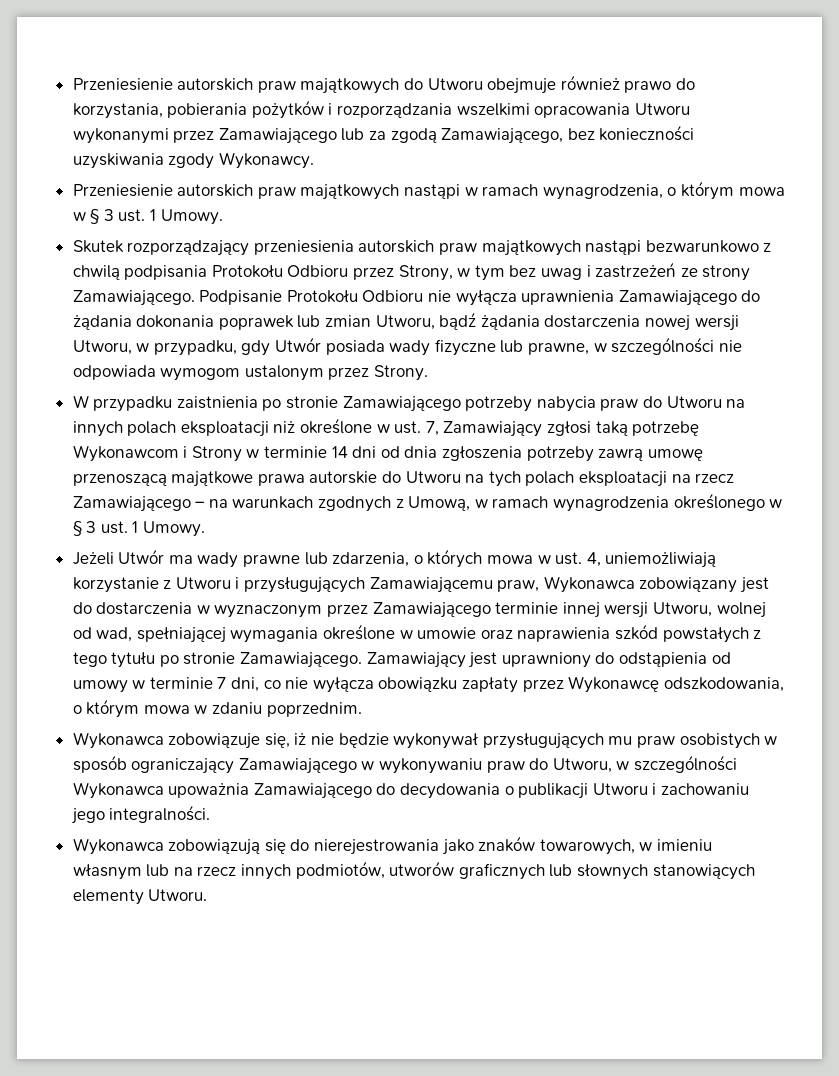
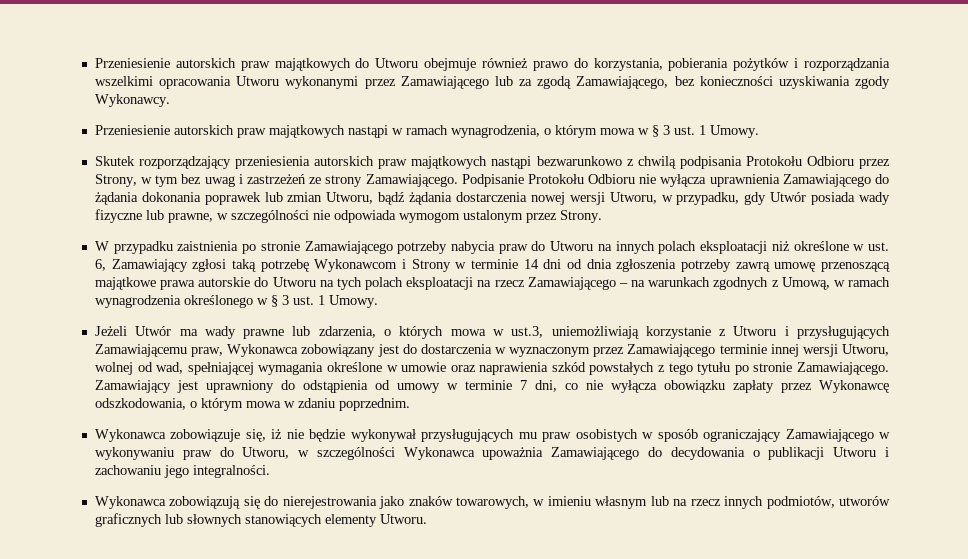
- W przypadku zaistnienia po stronie Zamawiającego potrzeby nabycia praw do Utworu na innych polach eksploatacji niż określone w ust. 7, Zamawiający zgłosi taką potrzebę Wykonawcom i Strony w terminie 14 dni od dnia zgłoszenia potrzeby zawrą umowę przenoszącą majątkowe prawa autorskie do Utworu na tych polach eksploatacji na rzecz Zamawiającego – na warunkach zgodnych z Umową, w ramach wynagrodzenia określonego w § 3 ust. 1 Umowy.
+ W przypadku zaistnienia po stronie Zamawiającego potrzeby nabycia praw do Utworu na innych polach eksploatacji niż określone w ust. 6, Zamawiający zgłosi taką potrzebę Wykonawcom i Strony w terminie 14 dni od dnia zgłoszenia potrzeby zawrą umowę przenoszącą majątkowe prawa autorskie do Utworu na tych polach eksploatacji na rzecz Zamawiającego – na warunkach zgodnych z Umową, w ramach wynagrodzenia określonego w § 3 ust. 1 Umowy.
- Jeżeli Utwór ma wady prawne lub zdarzenia, o których mowa w ust. 4, uniemożliwiają korzystanie z Utworu i przysługujących Zamawiającemu praw, Wykonawca zobowiązany jest do dostarczenia w wyznaczonym przez Zamawiającego terminie innej wersji Utworu, wolnej od wad, spełniającej wymagania określone w umowie oraz naprawienia szkód powstałych z tego tytułu po stronie Zamawiającego.
+ Jeżeli Utwór ma wady prawne lub zdarzenia, o których mowa w ust.3, uniemożliwiają korzystanie z Utworu i przysługujących Zamawiającemu praw, Wykonawca zobowiązany jest do dostarczenia w wyznaczonym przez Zamawiającego terminie innej wersji Utworu, wolnej od wad, spełniającej wymagania określone w umowie oraz naprawienia szkód powstałych z tego tytułu po stronie Zamawiającego.

